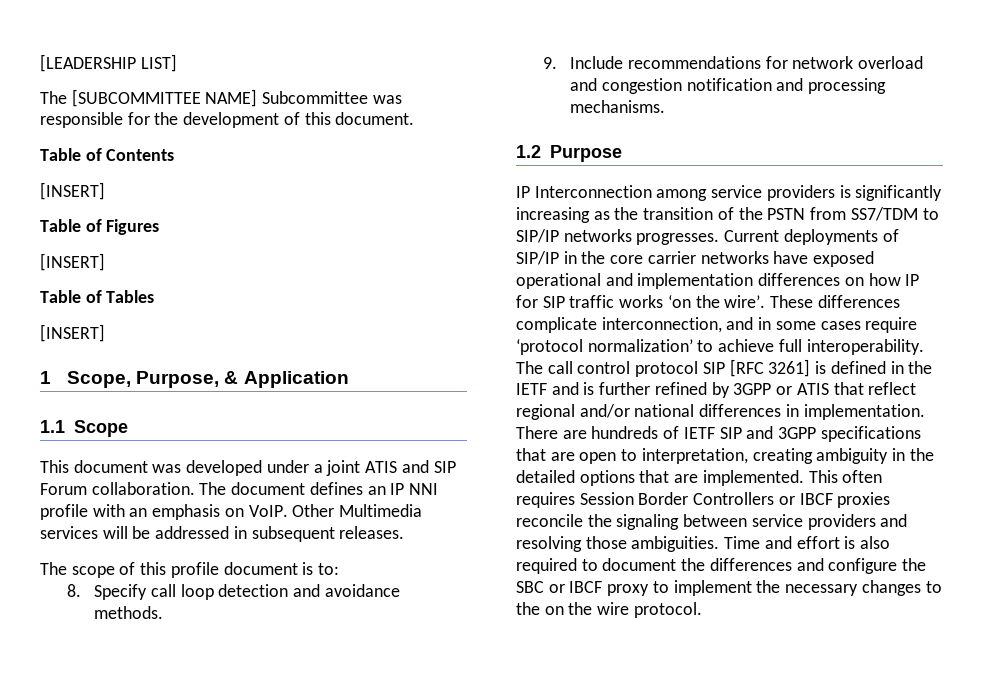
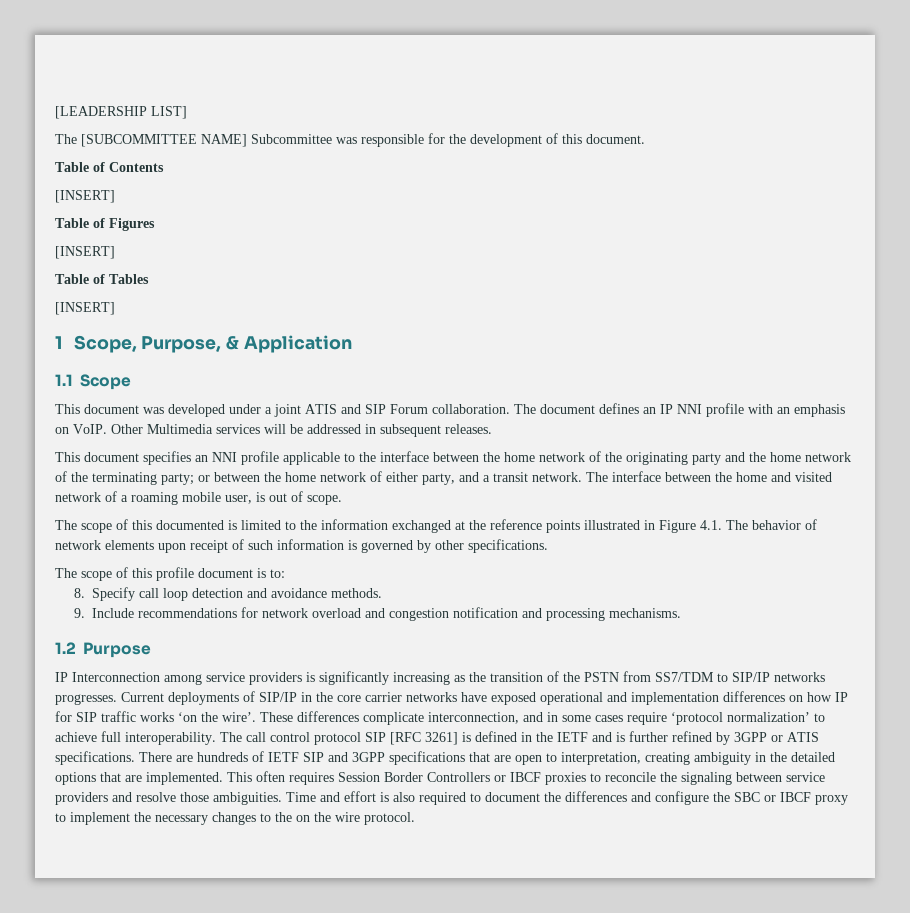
+ This document specifies an NNI profile applicable to the interface between the home network of the originating party and the home network of the terminating party; or between the home network of either party, and a transit network. The interface between the home and visited network of a roaming mobile user, is out of scope.
+ The scope of this documented is limited to the information exchanged at the reference points illustrated in Figure 4.1. The behavior of network elements upon receipt of such information is governed by other specifications.
- The call control protocol SIP [RFC 3261] is defined in the IETF and is further refined by 3GPP or ATIS that reflect regional and/or national differences in implementation.
+ The call control protocol SIP [RFC 3261] is defined in the IETF and is further refined by 3GPP or ATIS specifications.
- This often requires Session Border Controllers or IBCF proxies reconcile the signaling between service providers and resolving those ambiguities.
+ This often requires Session Border Controllers or IBCF proxies to reconcile the signaling between service providers and resolve those ambiguities.

